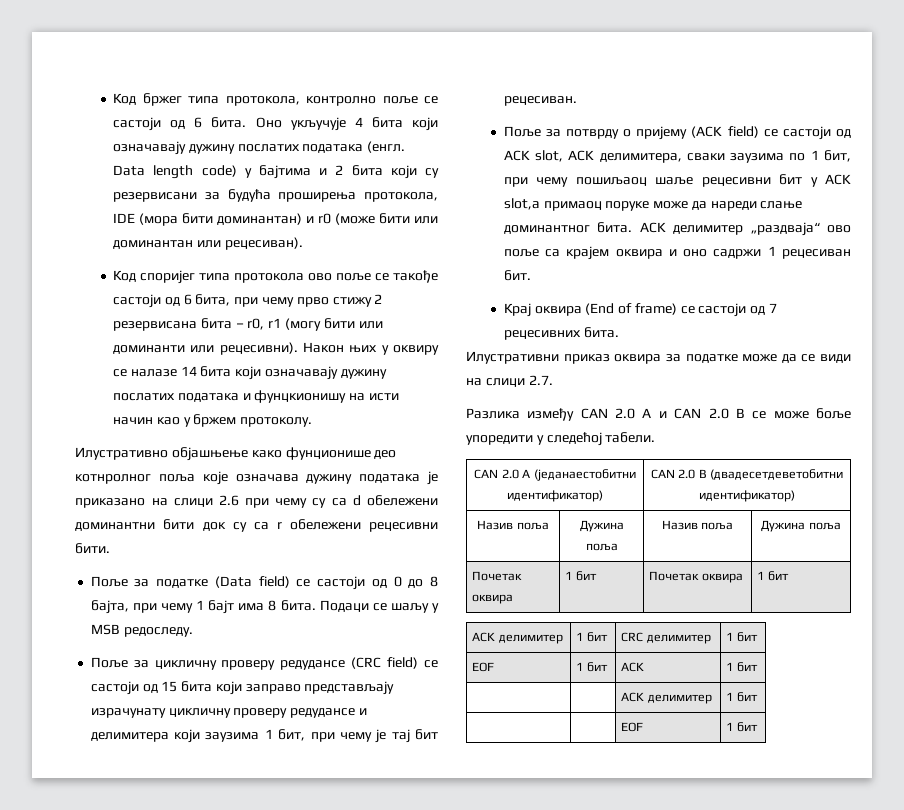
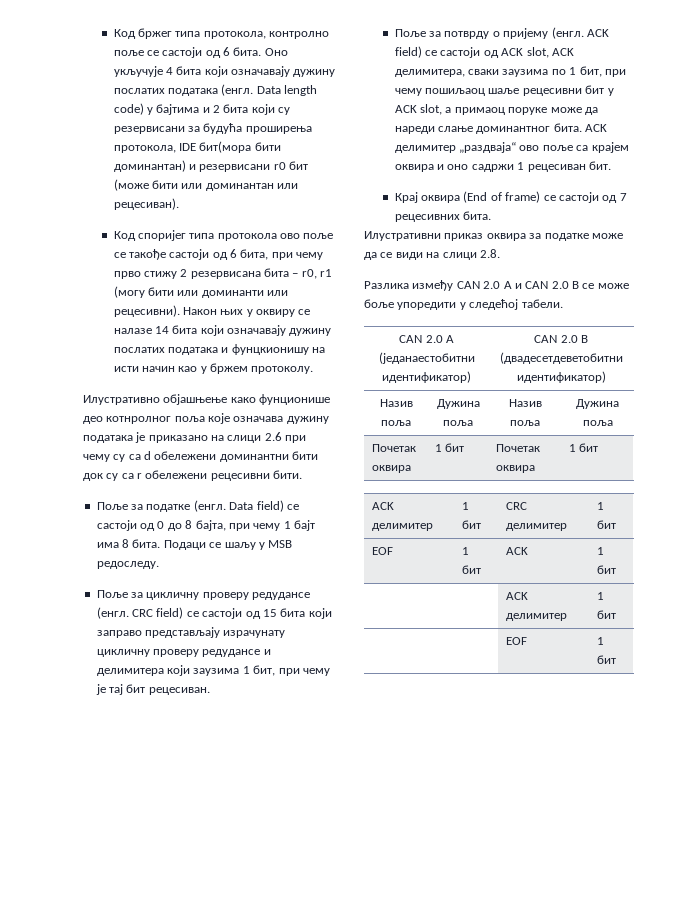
- Data length code) у бајтима и 2 бита који су резервисани за будућа проширења протокола, IDE (мора бити доминантан) и r0 (може бити или доминантан или рецесиван).
+ Data length code) у бајтима и 2 бита који су резервисани за будућа проширења протокола, IDE бит(мора бити доминантан) и резервисани r0 бит (може бити или доминантан или рецесиван).
- Поље за податке (Data field) се састоји од 0 до 8 бајта, при чему 1 бајт има 8 бита.
+ Поље за податке (енгл. Data field) се састоји од 0 до 8 бајта, при чему 1 бајт има 8 бита.
- Поље за цикличну проверу редудансе (CRC field) се састоји од 15 бита који заправо представљају израчунату цикличну проверу редудансе и делимитера који заузима 1 бит, при чему је тај бит рецесиван.
+ Поље за цикличну проверу редудансе (енгл. CRC field) се састоји од 15 бита који заправо представљају израчунату цикличну проверу редудансе и делимитера који заузима 1 бит, при чему је тај бит рецесиван.
- Поље за потврду о пријему (ACK field) се састоји од ACK slot, ACK делимитера, сваки заузима по 1 бит, при чему пошиљаоц шаље рецесивни бит у ACK slot,а примаоц поруке може да нареди слање доминантног бита.
+ Поље за потврду о пријему (енгл. ACK field) се састоји од ACK slot, ACK делимитера, сваки заузима по 1 бит, при чему пошиљаоц шаље рецесивни бит у ACK slot, а примаоц поруке може да нареди слање доминантног бита.
- Илустративни приказ оквира за податке може да се види на слици 2.7.
+ Илустративни приказ оквира за податке може да се види на слици 2.8.

